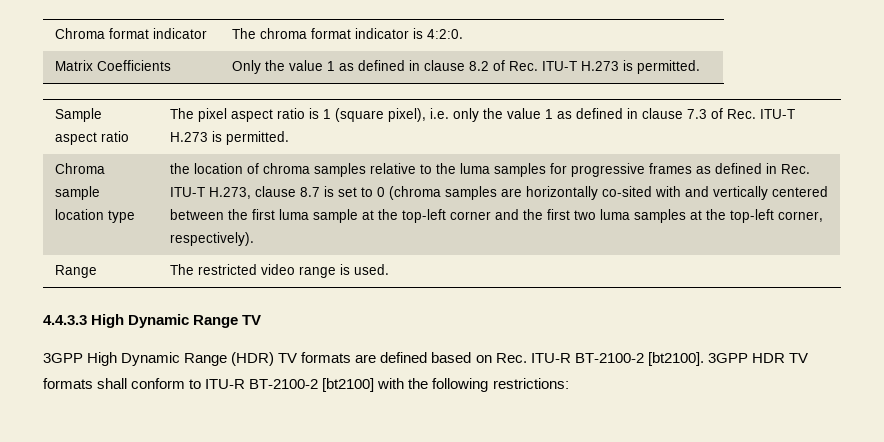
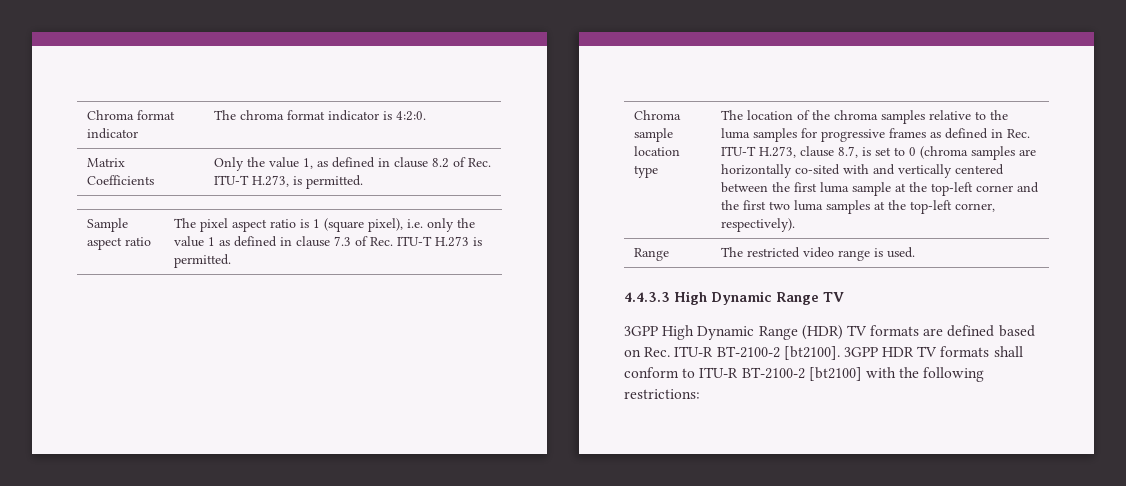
- Matrix Coefficients | Only the value 1 as defined in clause 8.2 of Rec. ITU-T H.273 is permitted.
+ Matrix Coefficients | Only the value 1, as defined in clause 8.2 of Rec. ITU-T H.273, is permitted.
- the location of chroma samples relative to the luma samples for progressive frames as defined in Rec. ITU-T H.273, clause 8.7 is set to 0 (chroma samples are horizontally co-sited with and vertically centered between the first luma sample at the top-left corner and the first two luma samples at the top-left corner, respectively).
+ The location of the chroma samples relative to the luma samples for progressive frames as defined in Rec. ITU-T H.273, clause 8.7, is set to 0 (chroma samples are horizontally co-sited with and vertically centered between the first luma sample at the top-left corner and the first two luma samples at the top-left corner, respectively).

